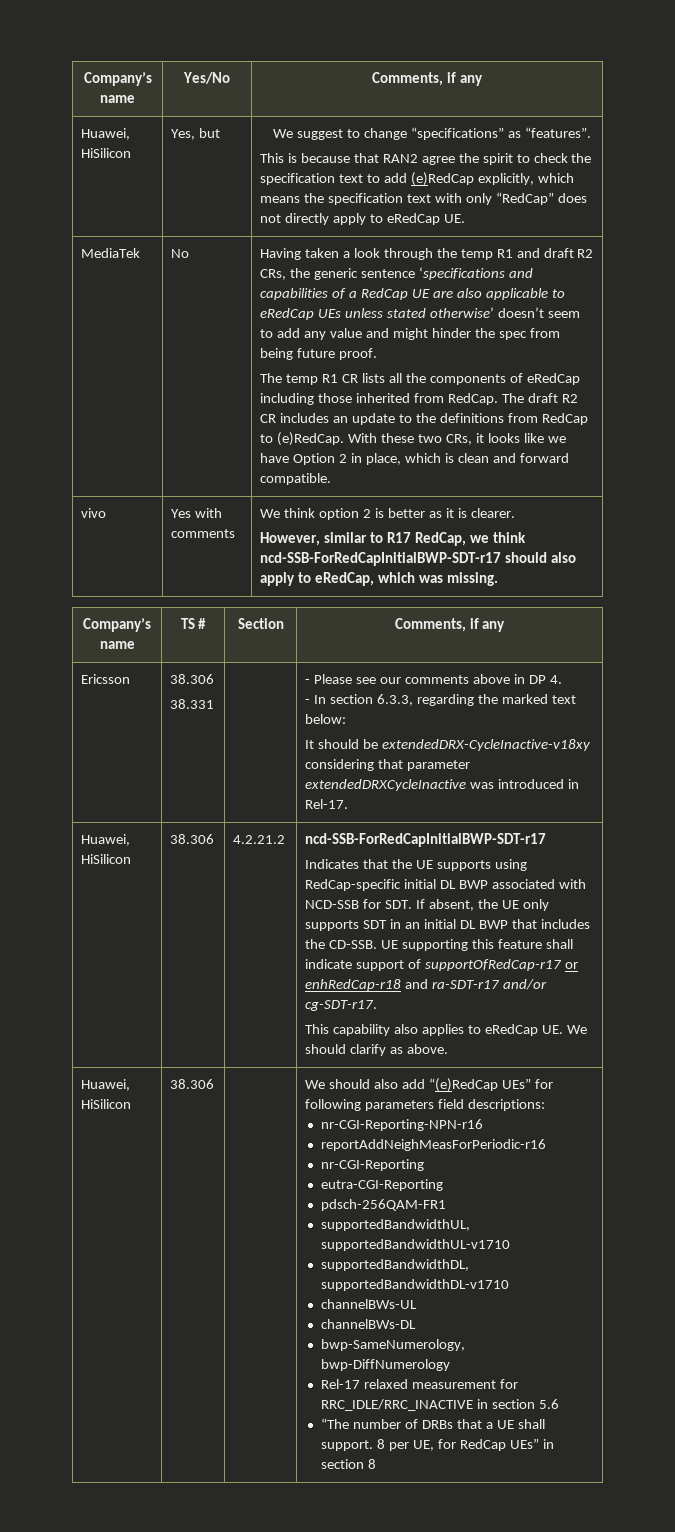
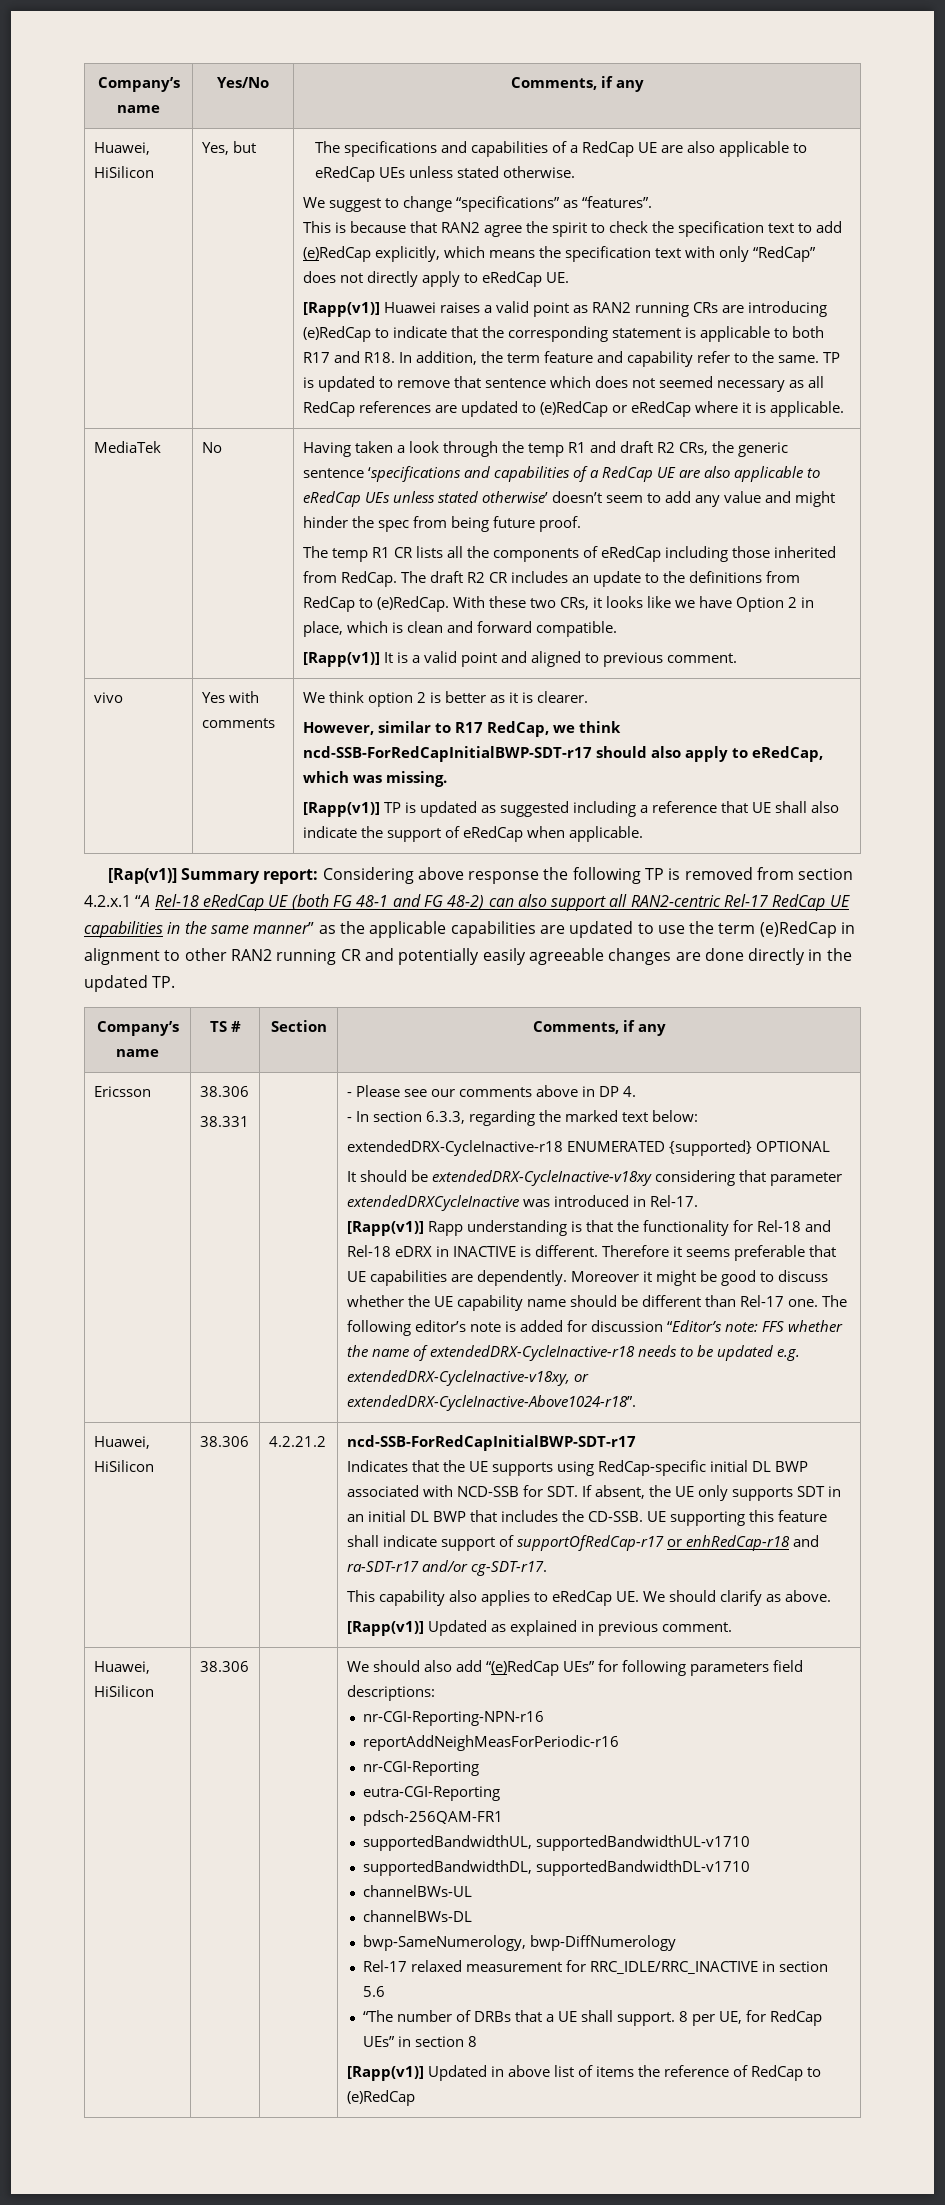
+ The specifications and capabilities of a RedCap UE are also applicable to eRedCap UEs unless stated otherwise.
+ [Rapp(v1)] Huawei raises a valid point as RAN2 running CRs are introducing (e)RedCap to indicate that the corresponding statement is applicable to both R17 and R18. In addition, the term feature and capability refer to the same. TP is updated to remove that sentence which does not seemed necessary as all RedCap references are updated to (e)RedCap or eRedCap where it is applicable.
+ [Rapp(v1)] It is a valid point and aligned to previous comment.
+ [Rapp(v1)] TP is updated as suggested including a reference that UE shall also indicate the support of eRedCap when applicable.
+ [Rap(v1)] Summary report: Considering above response the following TP is removed from section 4.2.x.1 “A Rel-18 eRedCap UE (both FG 48-1 and FG 48-2) can also support all RAN2-centric Rel-17 RedCap UE capabilities in the same manner” as the applicable capabilities are updated to use the term (e)RedCap in alignment to other RAN2 running CR and potentially easily agreeable changes are done directly in the updated TP.
+ extendedDRX-CycleInactive-r18 ENUMERATED {supported} OPTIONAL
+ [Rapp(v1)] Rapp understanding is that the functionality for Rel-18 and Rel-18 eDRX in INACTIVE is different. Therefore it seems preferable that UE capabilities are dependently. Moreover it might be good to discuss whether the UE capability name should be different than Rel-17 one. The following editor’s note is added for discussion “Editor’s note: FFS whether the name of extendedDRX-CycleInactive-r18 needs to be updated e.g. extendedDRX-CycleInactive-v18xy, or extendedDRX-CycleInactive-Above1024-r18”.
+ [Rapp(v1)] Updated as explained in previous comment.
+ [Rapp(v1)] Updated in above list of items the reference of RedCap to (e)RedCap

